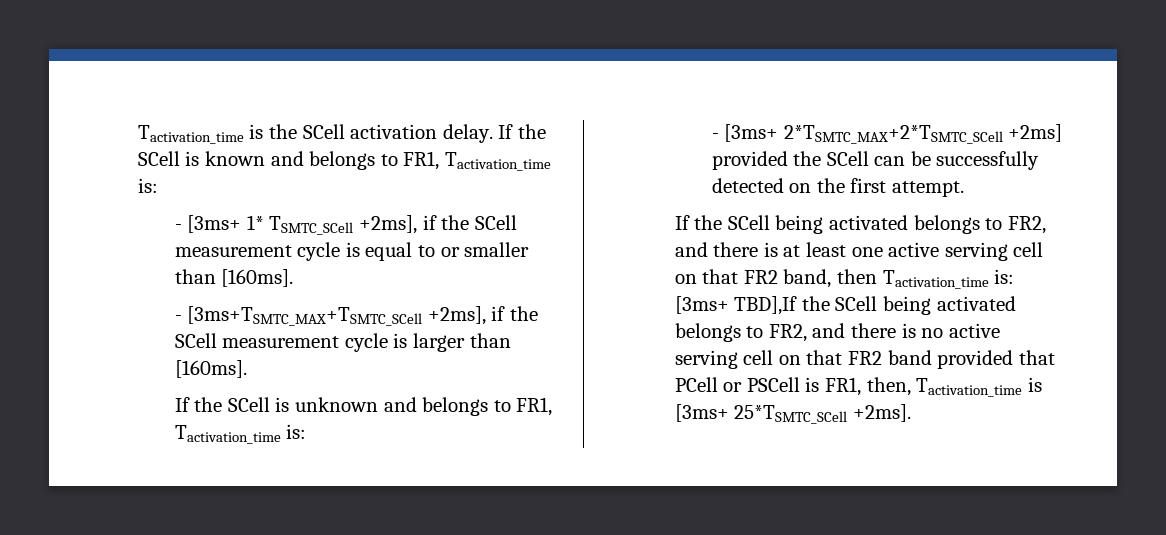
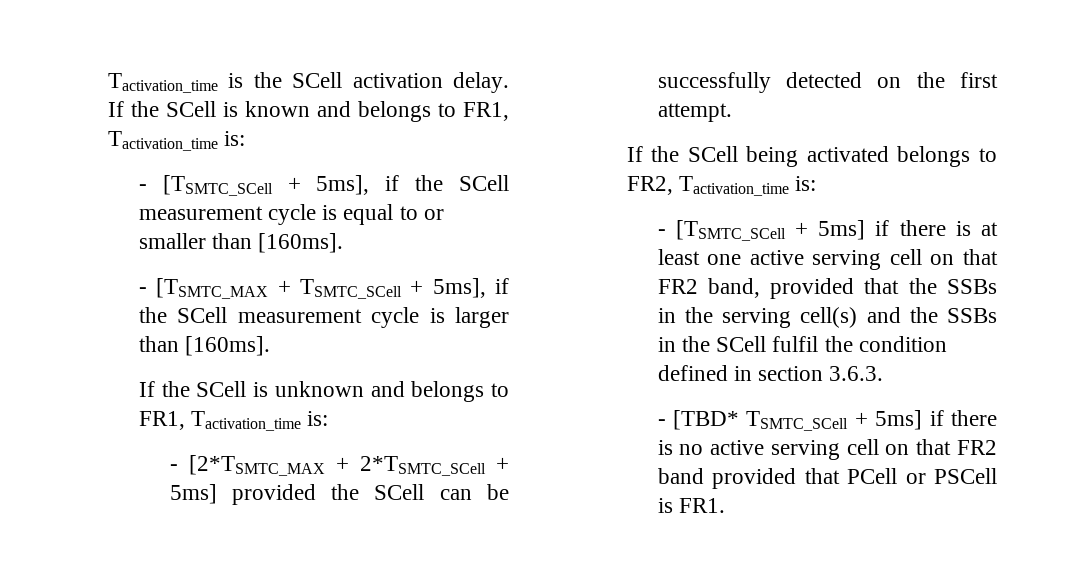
- - [3ms+ 1* TSMTC_SCell +2ms], if the SCell measurement cycle is equal to or smaller than [160ms].
+ - [TSMTC_SCell + 5ms], if the SCell measurement cycle is equal to or smaller than [160ms].
- - [3ms+TSMTC_MAX+TSMTC_SCell +2ms], if the SCell measurement cycle is larger than [160ms].
+ - [TSMTC_MAX + TSMTC_SCell + 5ms], if the SCell measurement cycle is larger than [160ms].
- - [3ms+ 2*TSMTC_MAX+2*TSMTC_SCell +2ms] provided the SCell can be successfully detected on the first attempt.
+ - [2*TSMTC_MAX + 2*TSMTC_SCell + 5ms] provided the SCell can be successfully detected on the first attempt.
- If the SCell being activated belongs to FR2, and there is at least one active serving cell on that FR2 band, then Tactivation_time is: [3ms+ TBD],If the SCell being activated belongs to FR2, and there is no active serving cell on that FR2 band provided that PCell or PSCell is FR1, then, Tactivation_time is [3ms+ 25*TSMTC_SCell +2ms].
+ If the SCell being activated belongs to FR2, Tactivation_time is:
+ - [TSMTC_SCell + 5ms] if there is at least one active serving cell on that FR2 band, provided that the SSBs in the serving cell(s) and the SSBs in the SCell fulfil the condition defined in section 3.6.3.
+ - [TBD* TSMTC_SCell + 5ms] if there is no active serving cell on that FR2 band provided that PCell or PSCell is FR1.

